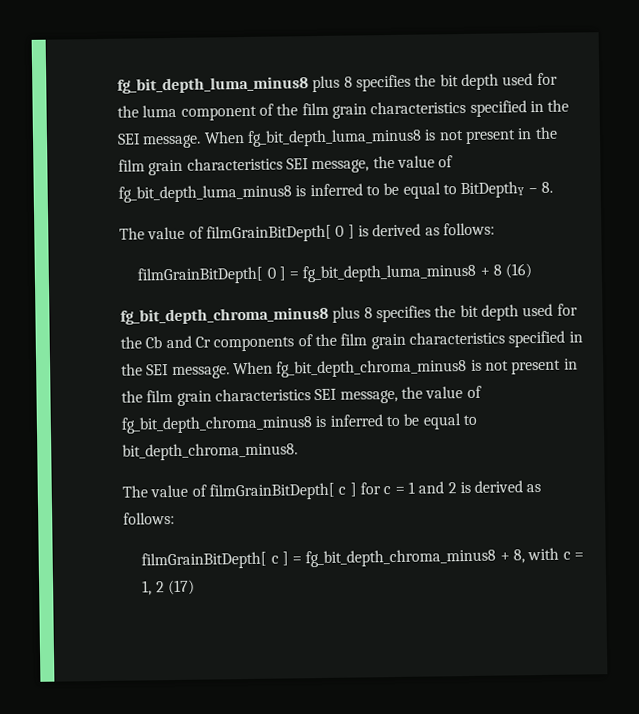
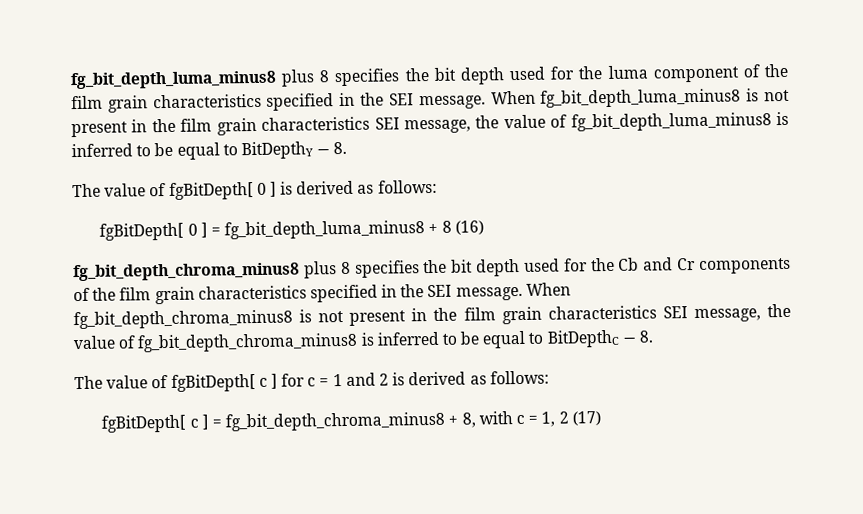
- The value of filmGrainBitDepth[ 0 ] is derived as follows:
+ The value of fgBitDepth[ 0 ] is derived as follows:
- filmGrainBitDepth[ 0 ] = fg_bit_depth_luma_minus8 + 8 (16)
+ fgBitDepth[ 0 ] = fg_bit_depth_luma_minus8 + 8 (16)
- When fg_bit_depth_chroma_minus8 is not present in the film grain characteristics SEI message, the value of fg_bit_depth_chroma_minus8 is inferred to be equal to bit_depth_chroma_minus8.
- The value of filmGrainBitDepth[ c ] for c = 1 and 2 is derived as follows:
+ When fg_bit_depth_chroma_minus8 is not present in the film grain characteristics SEI message, the value of fg_bit_depth_chroma_minus8 is inferred to be equal to BitDepthC − 8.
+ The value of fgBitDepth[ c ] for c = 1 and 2 is derived as follows:
- filmGrainBitDepth[ c ] = fg_bit_depth_chroma_minus8 + 8, with c = 1, 2 (17)
+ fgBitDepth[ c ] = fg_bit_depth_chroma_minus8 + 8, with c = 1, 2 (17)

